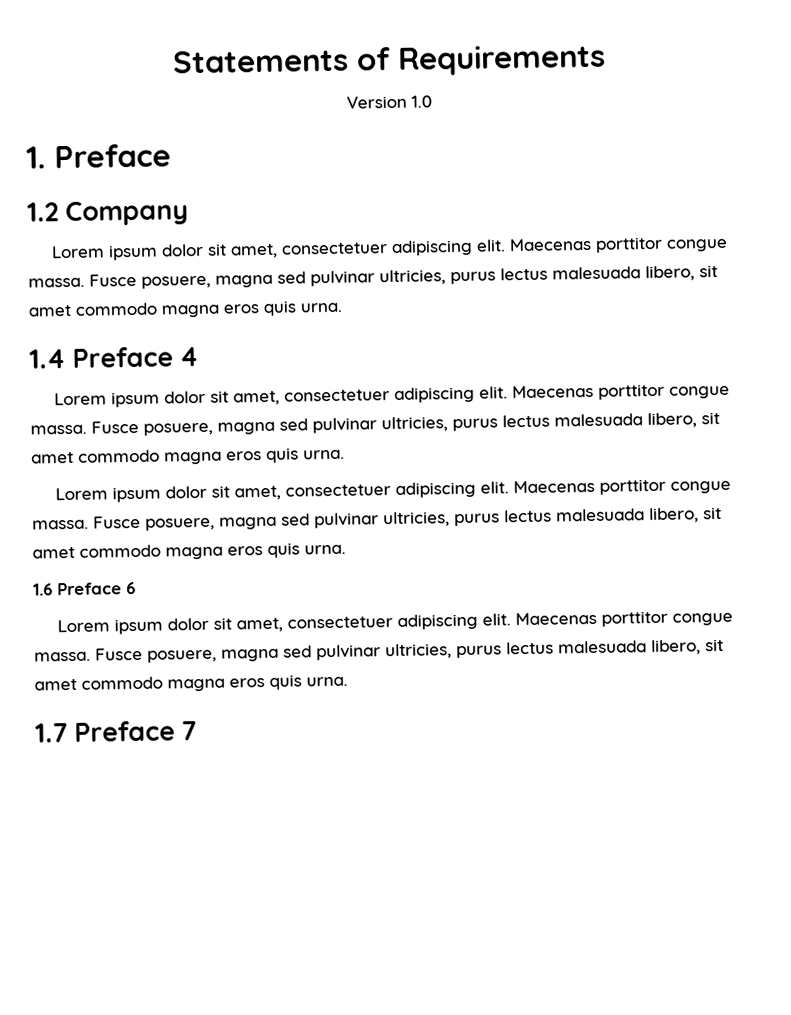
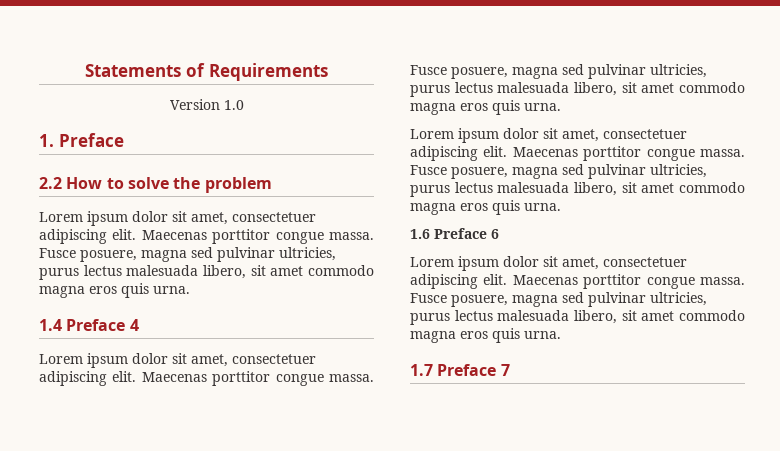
- 1.2 Company
+ 2.2 How to solve the problem

